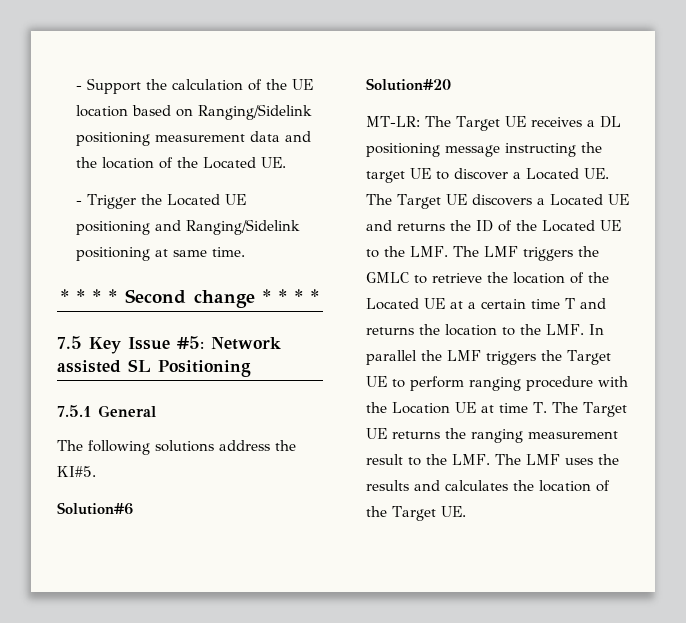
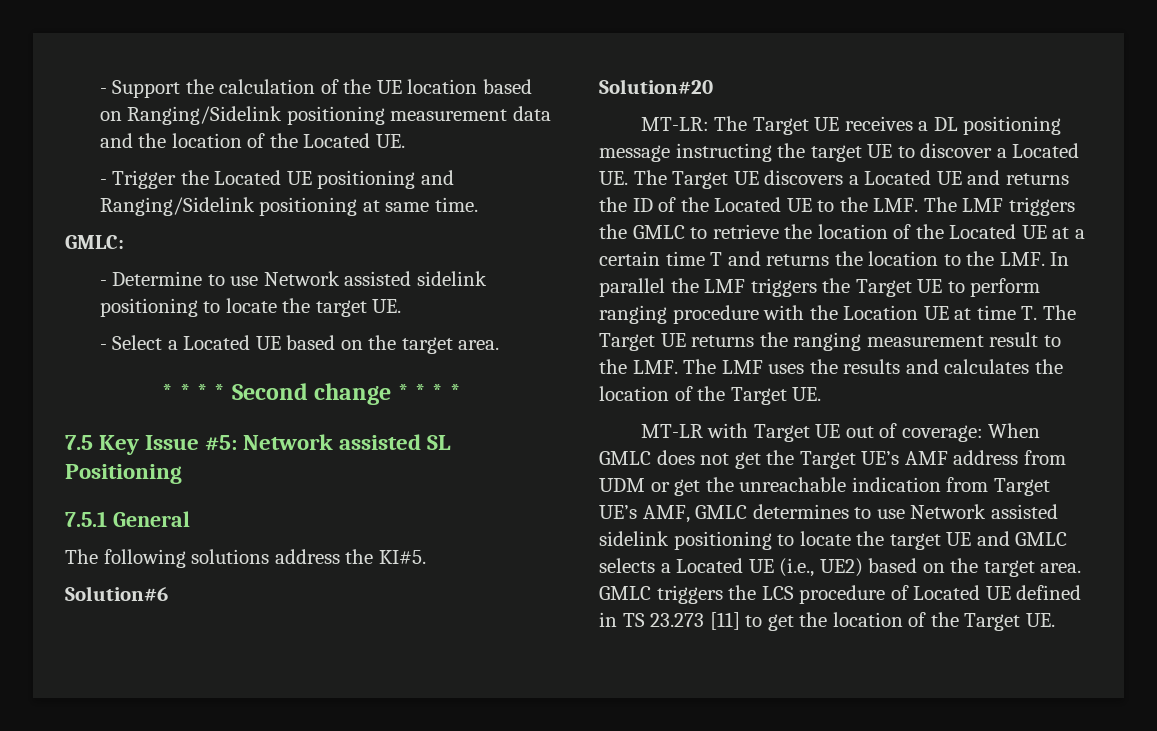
+ GMLC:
+ - Determine to use Network assisted sidelink positioning to locate the target UE.
+ - Select a Located UE based on the target area.
+ MT-LR with Target UE out of coverage: When GMLC does not get the Target UE’s AMF address from UDM or get the unreachable indication from Target UE’s AMF, GMLC determines to use Network assisted sidelink positioning to locate the target UE and GMLC selects a Located UE (i.e., UE2) based on the target area. GMLC triggers the LCS procedure of Located UE defined in TS 23.273 [11] to get the location of the Target UE.

